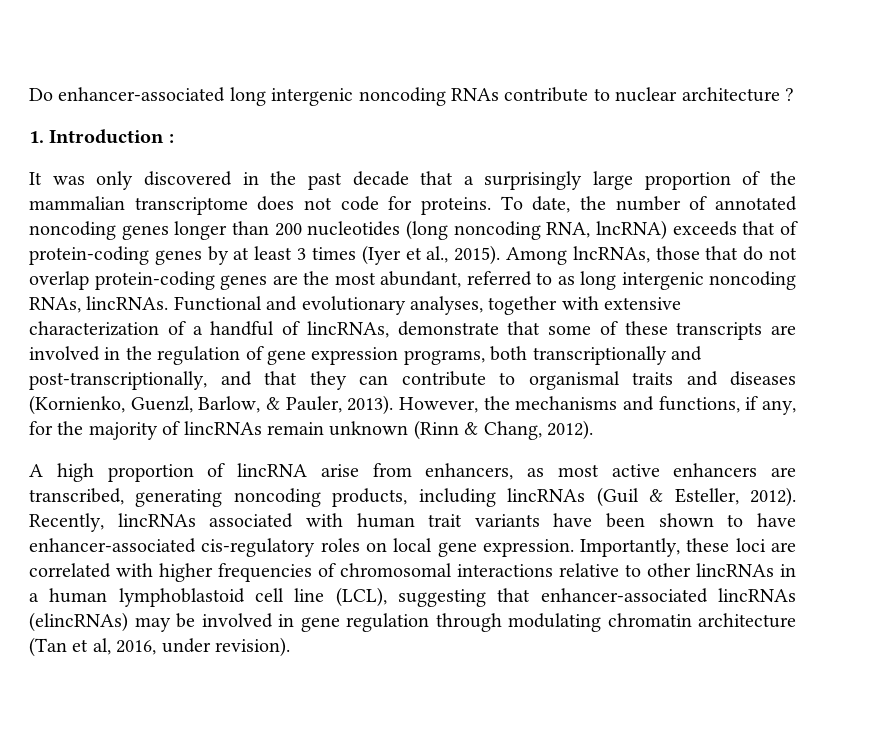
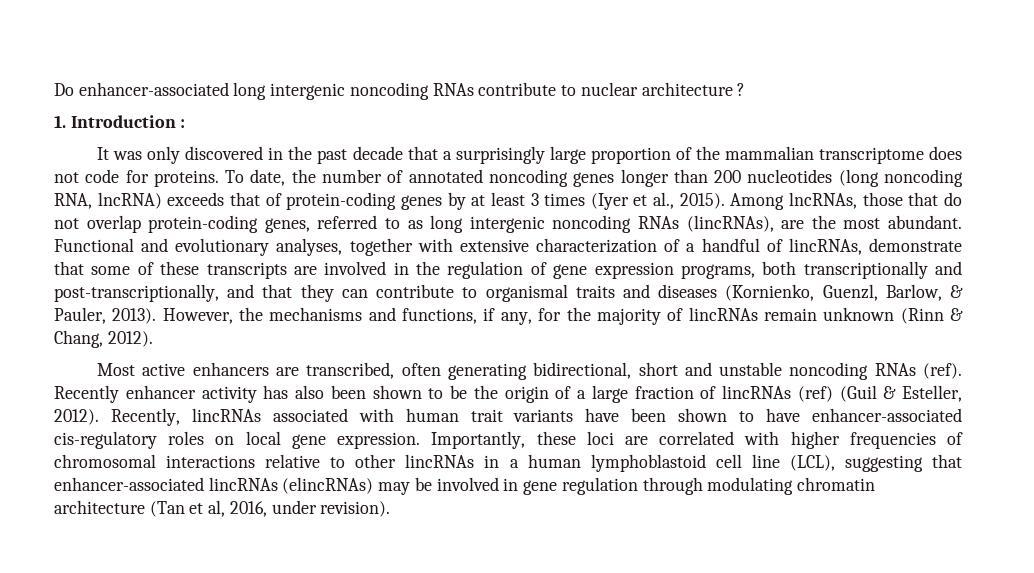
- Among lncRNAs, those that do not overlap protein-coding genes are the most abundant, referred to as long intergenic noncoding RNAs, lincRNAs.
+ Among lncRNAs, those that do not overlap protein-coding genes, referred to as long intergenic noncoding RNAs (lincRNAs), are the most abundant.
- A high proportion of lincRNA arise from enhancers, as most active enhancers are transcribed, generating noncoding products, including lincRNAs (Guil & Esteller, 2012).
+ Most active enhancers are transcribed, often generating bidirectional, short and unstable noncoding RNAs (ref). Recently enhancer activity has also been shown to be the origin of a large fraction of lincRNAs (ref) (Guil & Esteller, 2012).

